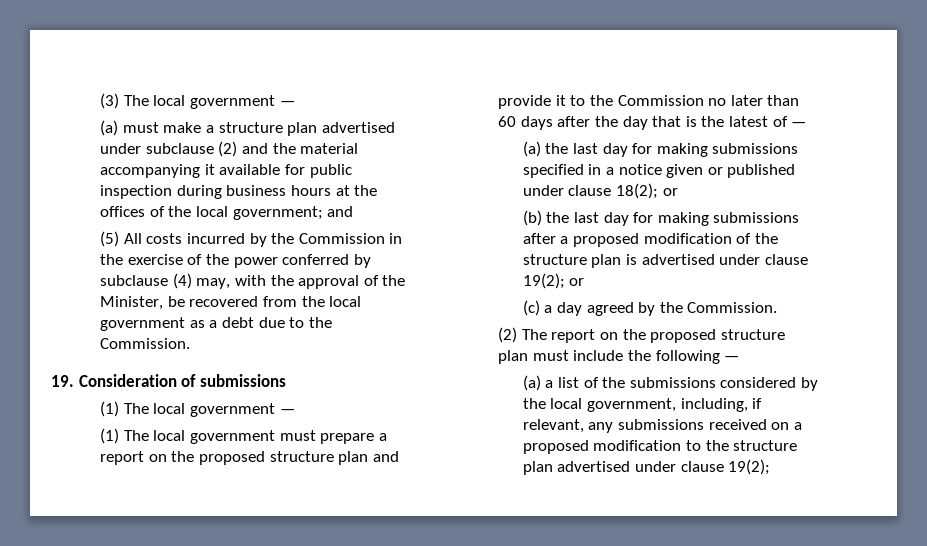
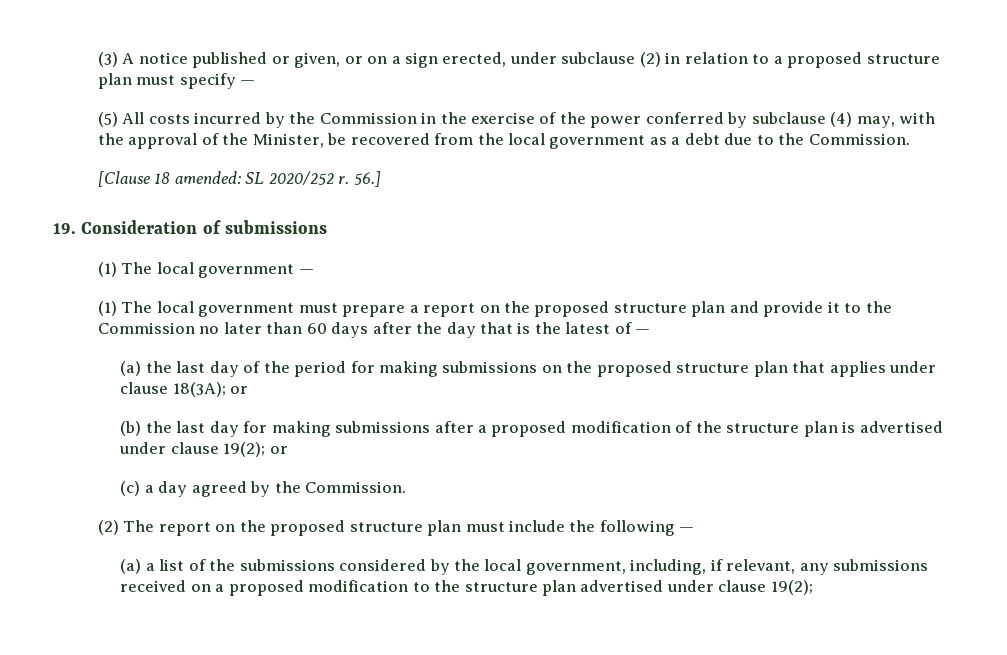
- (3) The local government —
- (a) must make a structure plan advertised under subclause (2) and the material accompanying it available for public inspection during business hours at the offices of the local government; and
+ (3) A notice published or given, or on a sign erected, under subclause (2) in relation to a proposed structure plan must specify —
+ [Clause 18 amended: SL 2020/252 r. 56.]
- (a) the last day for making submissions specified in a notice given or published under clause 18(2); or
+ (a) the last day of the period for making submissions on the proposed structure plan that applies under clause 18(3A); or

